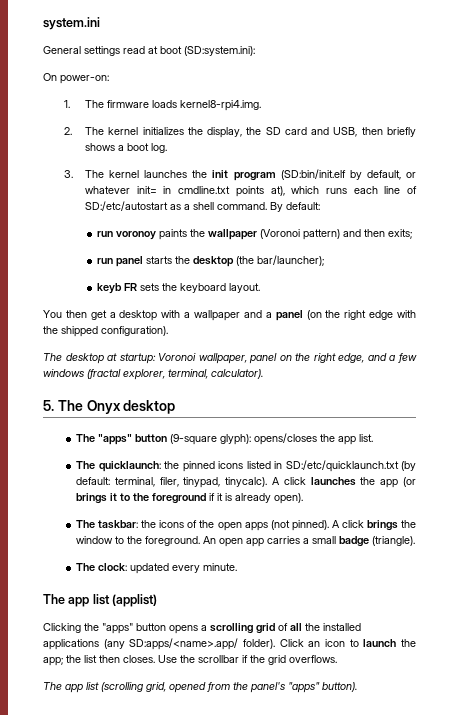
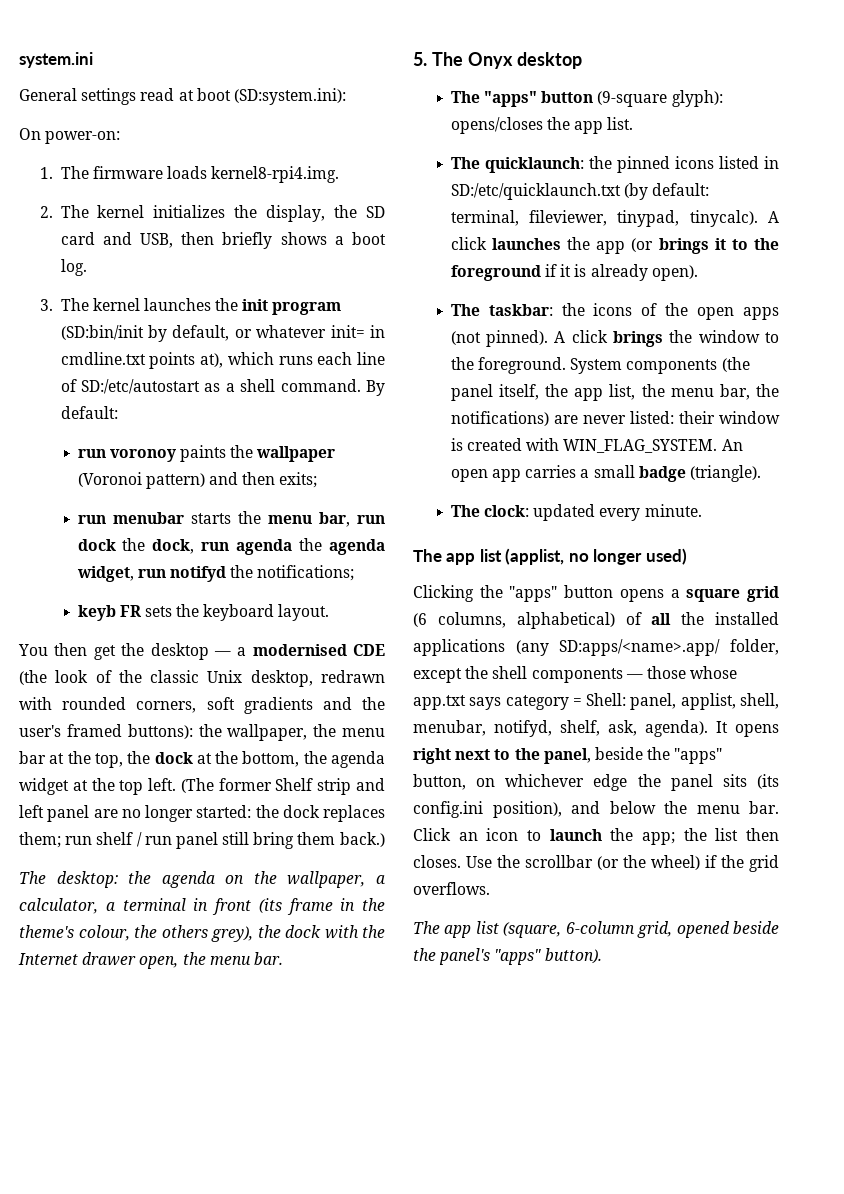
- 3. The kernel launches the init program (SD:bin/init.elf by default, or whatever init= in cmdline.txt points at), which runs each line of SD:/etc/autostart as a shell command.
+ 3. The kernel launches the init program (SD:bin/init by default, or whatever init= in cmdline.txt points at), which runs each line of SD:/etc/autostart as a shell command.
- run panel starts the desktop (the bar/launcher);
+ run menubar starts the menu bar, run dock the dock, run agenda the agenda widget, run notifyd the notifications;
- You then get a desktop with a wallpaper and a panel (on the right edge with the shipped configuration).
- The desktop at startup: Voronoi wallpaper, panel on the right edge, and a few windows (fractal explorer, terminal, calculator).
+ You then get the desktop — a modernised CDE (the look of the classic Unix desktop, redrawn with rounded corners, soft gradients and the user's framed buttons): the wallpaper, the menu bar at the top, the dock at the bottom, the agenda widget at the top left. (The former Shelf strip and left panel are no longer started: the dock replaces them; run shelf / run panel still bring them back.)
+ The desktop: the agenda on the wallpaper, a calculator, a terminal in front (its frame in the theme's colour, the others grey), the dock with the Internet drawer open, the menu bar.
- The quicklaunch: the pinned icons listed in SD:/etc/quicklaunch.txt (by default: terminal, filer, tinypad, tinycalc).
+ The quicklaunch: the pinned icons listed in SD:/etc/quicklaunch.txt (by default: terminal, fileviewer, tinypad, tinycalc).
+ System components (the panel itself, the app list, the menu bar, the notifications) are never listed: their window is created with WIN_FLAG_SYSTEM.
- The app list (applist)
+ The app list (applist, no longer used)
- Clicking the "apps" button opens a scrolling grid of all the installed applications (any SD:apps/<name>.app/ folder).
+ Clicking the "apps" button opens a square grid (6 columns, alphabetical) of all the installed applications (any SD:apps/<name>.app/ folder, except the shell components — those whose app.txt says category = Shell: panel, applist, shell, menubar, notifyd, shelf, ask, agenda). It opens right next to the panel, beside the "apps" button, on whichever edge the panel sits (its config.ini position), and below the menu bar.
- Use the scrollbar if the grid overflows.
+ Use the scrollbar (or the wheel) if the grid overflows.
- The app list (scrolling grid, opened from the panel's "apps" button).
+ The app list (square, 6-column grid, opened beside the panel's "apps" button).

